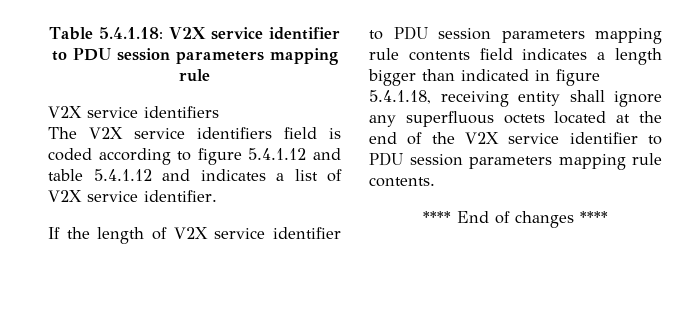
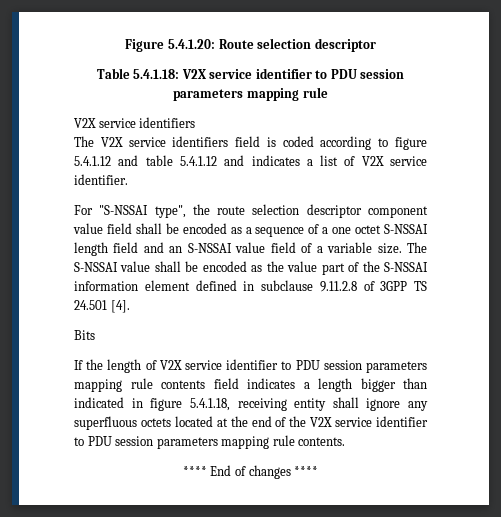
+ Figure 5.4.1.20: Route selection descriptor
+ For "S-NSSAI type", the route selection descriptor component value field shall be encoded as a sequence of a one octet S-NSSAI length field and an S-NSSAI value field of a variable size. The S-NSSAI value shall be encoded as the value part of the S-NSSAI information element defined in subclause 9.11.2.8 of 3GPP TS 24.501 [4].
+ Bits

